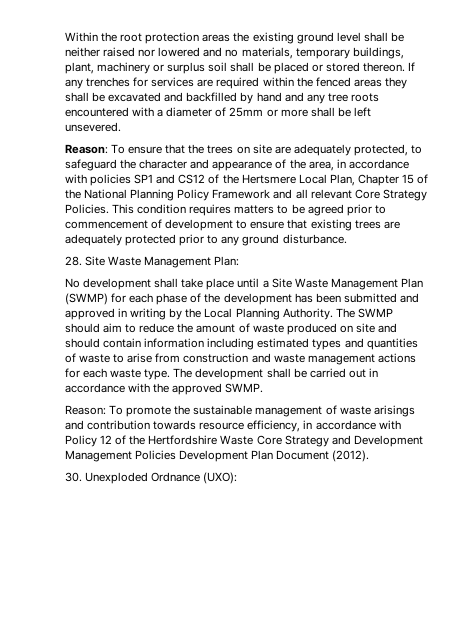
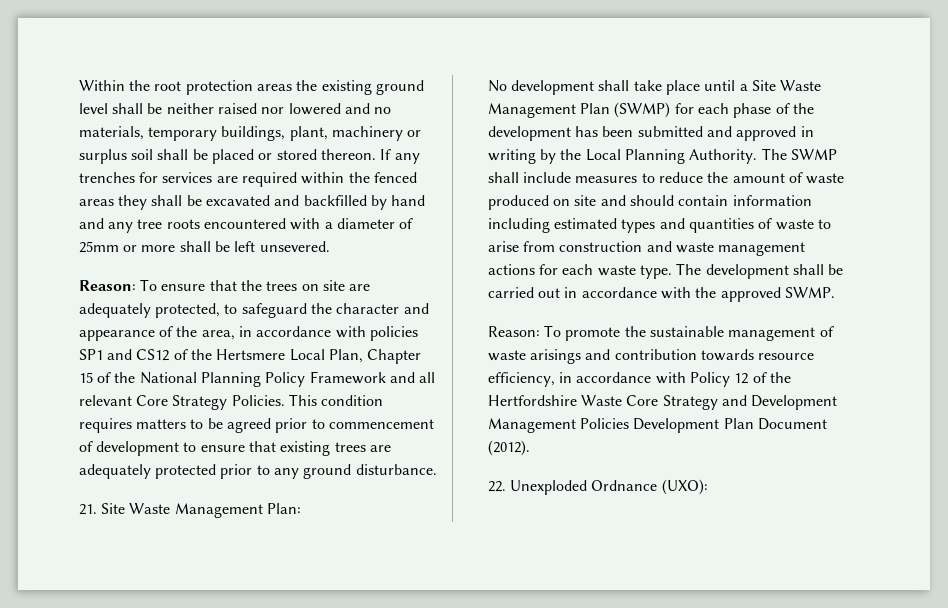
- 28. Site Waste Management Plan:
+ 21. Site Waste Management Plan:
- The SWMP should aim to reduce the amount of waste produced on site and should contain information including estimated types and quantities of waste to arise from construction and waste management actions for each waste type.
+ The SWMP shall include measures to reduce the amount of waste produced on site and should contain information including estimated types and quantities of waste to arise from construction and waste management actions for each waste type.
- 30. Unexploded Ordnance (UXO):
+ 22. Unexploded Ordnance (UXO):

